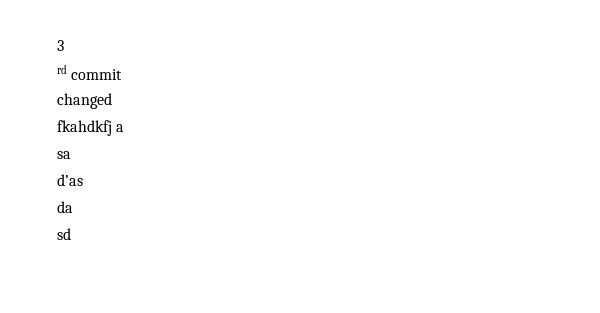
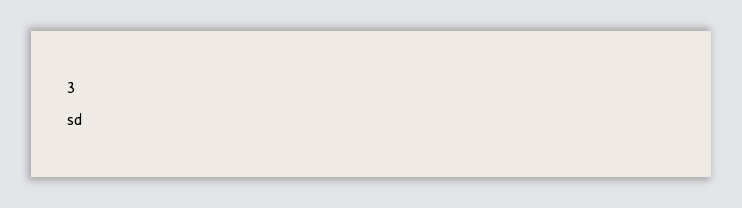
- rd commit
- changed
- fkahdkfj a
- sa
- d’as
- da

